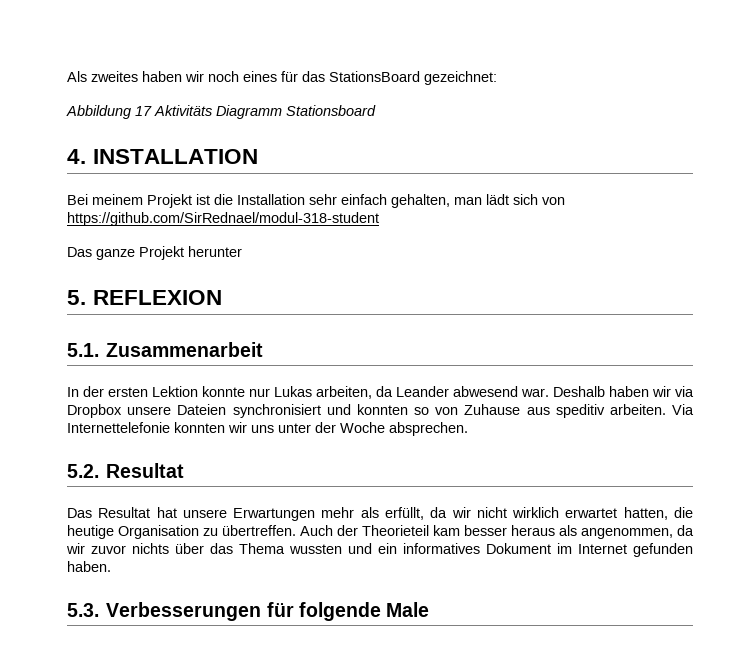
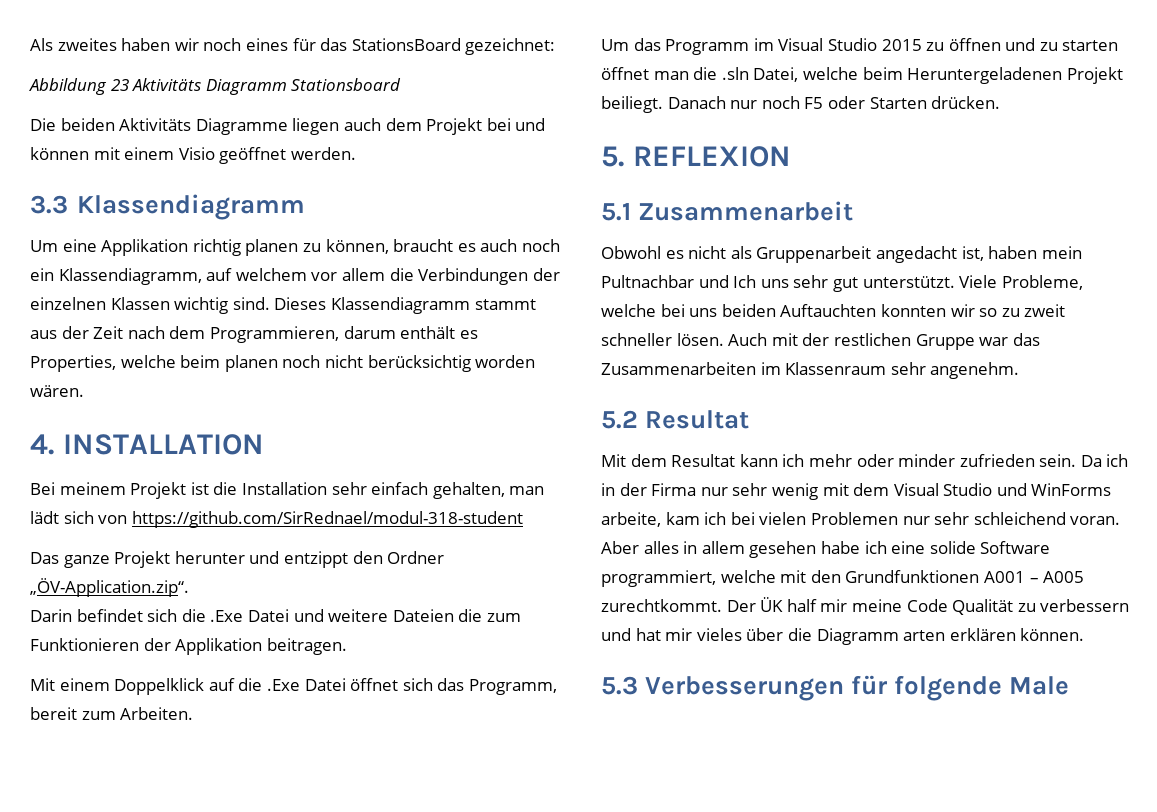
- Abbildung 17 Aktivitäts Diagramm Stationsboard
+ Abbildung 23 Aktivitäts Diagramm Stationsboard
+ Die beiden Aktivitäts Diagramme liegen auch dem Projekt bei und können mit einem Visio geöffnet werden.
+ 3.3 Klassendiagramm
+ Um eine Applikation richtig planen zu können, braucht es auch noch ein Klassendiagramm, auf welchem vor allem die Verbindungen der einzelnen Klassen wichtig sind. Dieses Klassendiagramm stammt aus der Zeit nach dem Programmieren, darum enthält es Properties, welche beim planen noch nicht berücksichtig worden wären.
- Das ganze Projekt herunter
+ Das ganze Projekt herunter und entzippt den Ordner „ÖV-Application.zip“.
+ Darin befindet sich die .Exe Datei und weitere Dateien die zum Funktionieren der Applikation beitragen.
+ Mit einem Doppelklick auf die .Exe Datei öffnet sich das Programm, bereit zum Arbeiten.
+ Um das Programm im Visual Studio 2015 zu öffnen und zu starten öffnet man die .sln Datei, welche beim Heruntergeladenen Projekt beiliegt. Danach nur noch F5 oder Starten drücken.
- 5.1. Zusammenarbeit
+ 5.1 Zusammenarbeit
- In der ersten Lektion konnte nur Lukas arbeiten, da Leander abwesend war. Deshalb haben wir via Dropbox unsere Dateien synchronisiert und konnten so von Zuhause aus speditiv arbeiten. Via Internettelefonie konnten wir uns unter der Woche absprechen.
- 5.2. Resultat
- Das Resultat hat unsere Erwartungen mehr als erfüllt, da wir nicht wirklich erwartet hatten, die heutige Organisation zu übertreffen. Auch der Theorieteil kam besser heraus als angenommen, da wir zuvor nichts über das Thema wussten und ein informatives Dokument im Internet gefunden haben.
- 5.3. Verbesserungen für folgende Male
+ Obwohl es nicht als Gruppenarbeit angedacht ist, haben mein Pultnachbar und Ich uns sehr gut unterstützt. Viele Probleme, welche bei uns beiden Auftauchten konnten wir so zu zweit schneller lösen. Auch mit der restlichen Gruppe war das Zusammenarbeiten im Klassenraum sehr angenehm.
+ 5.2 Resultat
+ Mit dem Resultat kann ich mehr oder minder zufrieden sein. Da ich in der Firma nur sehr wenig mit dem Visual Studio und WinForms arbeite, kam ich bei vielen Problemen nur sehr schleichend voran. Aber alles in allem gesehen habe ich eine solide Software programmiert, welche mit den Grundfunktionen A001 – A005 zurechtkommt. Der ÜK half mir meine Code Qualität zu verbessern und hat mir vieles über die Diagramm arten erklären können.
+ 5.3 Verbesserungen für folgende Male

